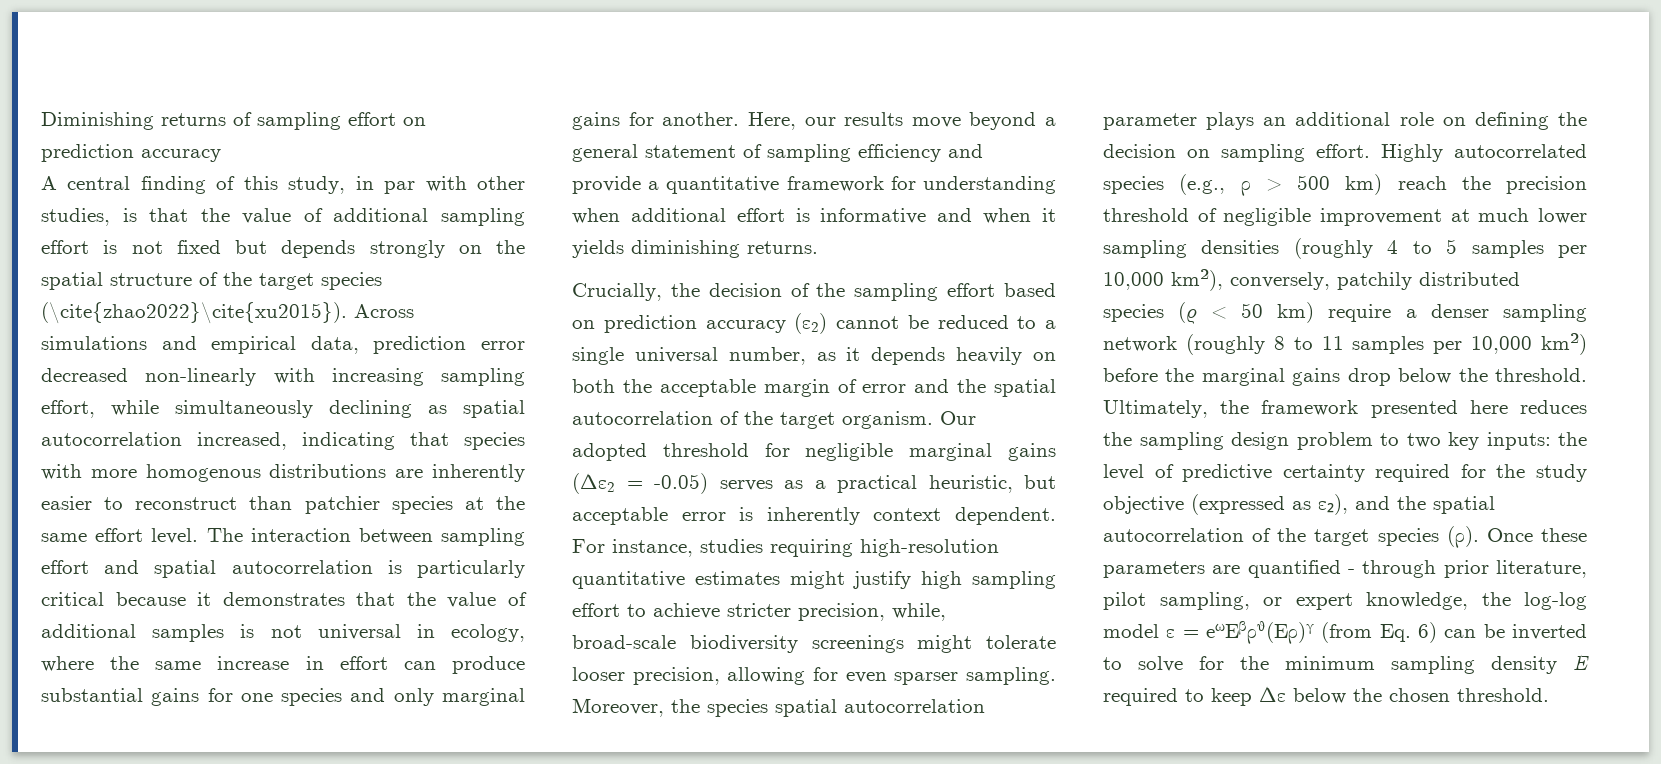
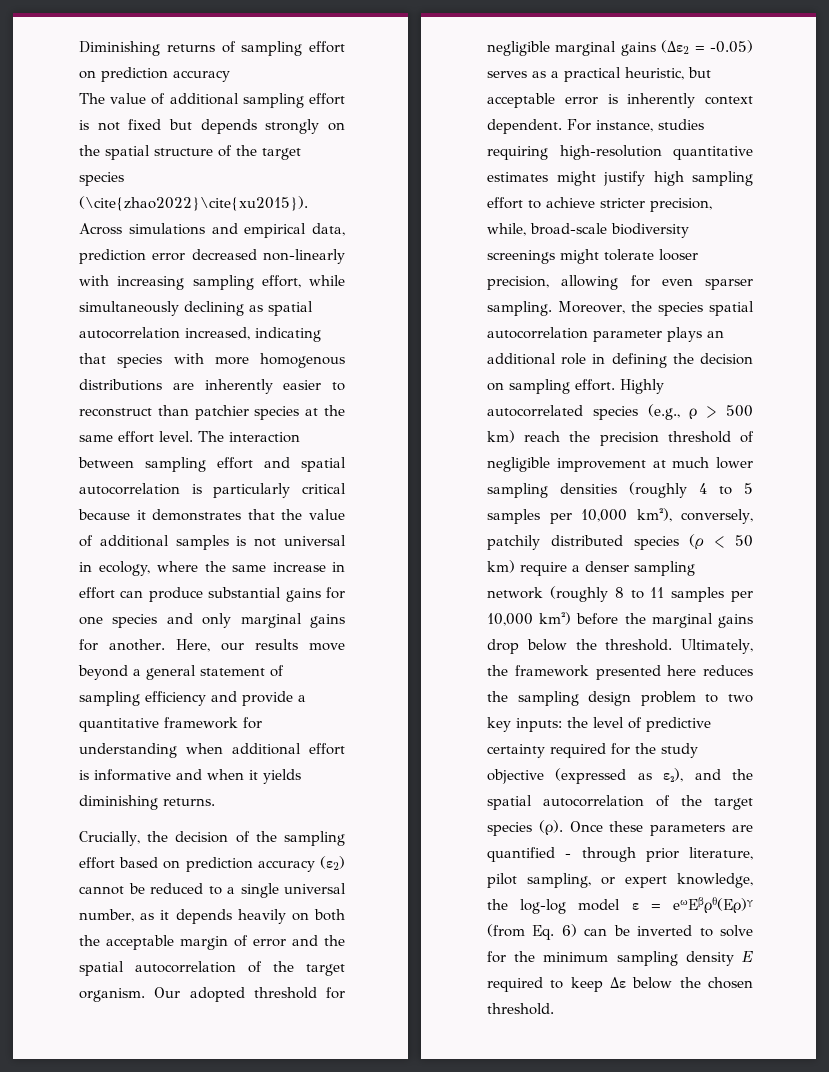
- A central finding of this study, in par with other studies, is that the value of additional sampling effort is not fixed but depends strongly on the spatial structure of the target species (\cite{zhao2022}\cite{xu2015}).
+ The value of additional sampling effort is not fixed but depends strongly on the spatial structure of the target species (\cite{zhao2022}\cite{xu2015}).
- Moreover, the species spatial autocorrelation parameter plays an additional role on defining the decision on sampling effort.
+ Moreover, the species spatial autocorrelation parameter plays an additional role in defining the decision on sampling effort.

